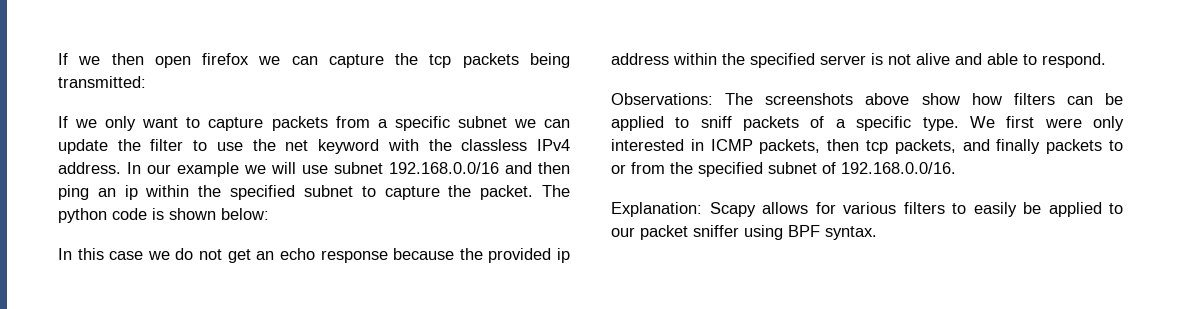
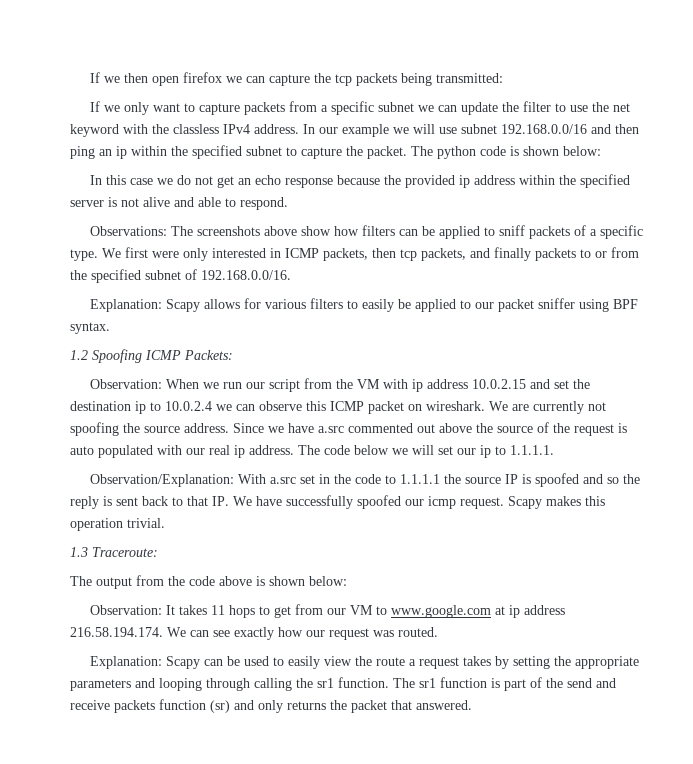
+ 1.2 Spoofing ICMP Packets:
+ Observation: When we run our script from the VM with ip address 10.0.2.15 and set the destination ip to 10.0.2.4 we can observe this ICMP packet on wireshark. We are currently not spoofing the source address. Since we have a.src commented out above the source of the request is auto populated with our real ip address. The code below we will set our ip to 1.1.1.1.
+ Observation/Explanation: With a.src set in the code to 1.1.1.1 the source IP is spoofed and so the reply is sent back to that IP. We have successfully spoofed our icmp request. Scapy makes this operation trivial.
+ 1.3 Traceroute:
+ The output from the code above is shown below:
+ Observation: It takes 11 hops to get from our VM to www.google.com at ip address 216.58.194.174. We can see exactly how our request was routed.
+ Explanation: Scapy can be used to easily view the route a request takes by setting the appropriate parameters and looping through calling the sr1 function. The sr1 function is part of the send and receive packets function (sr) and only returns the packet that answered.

